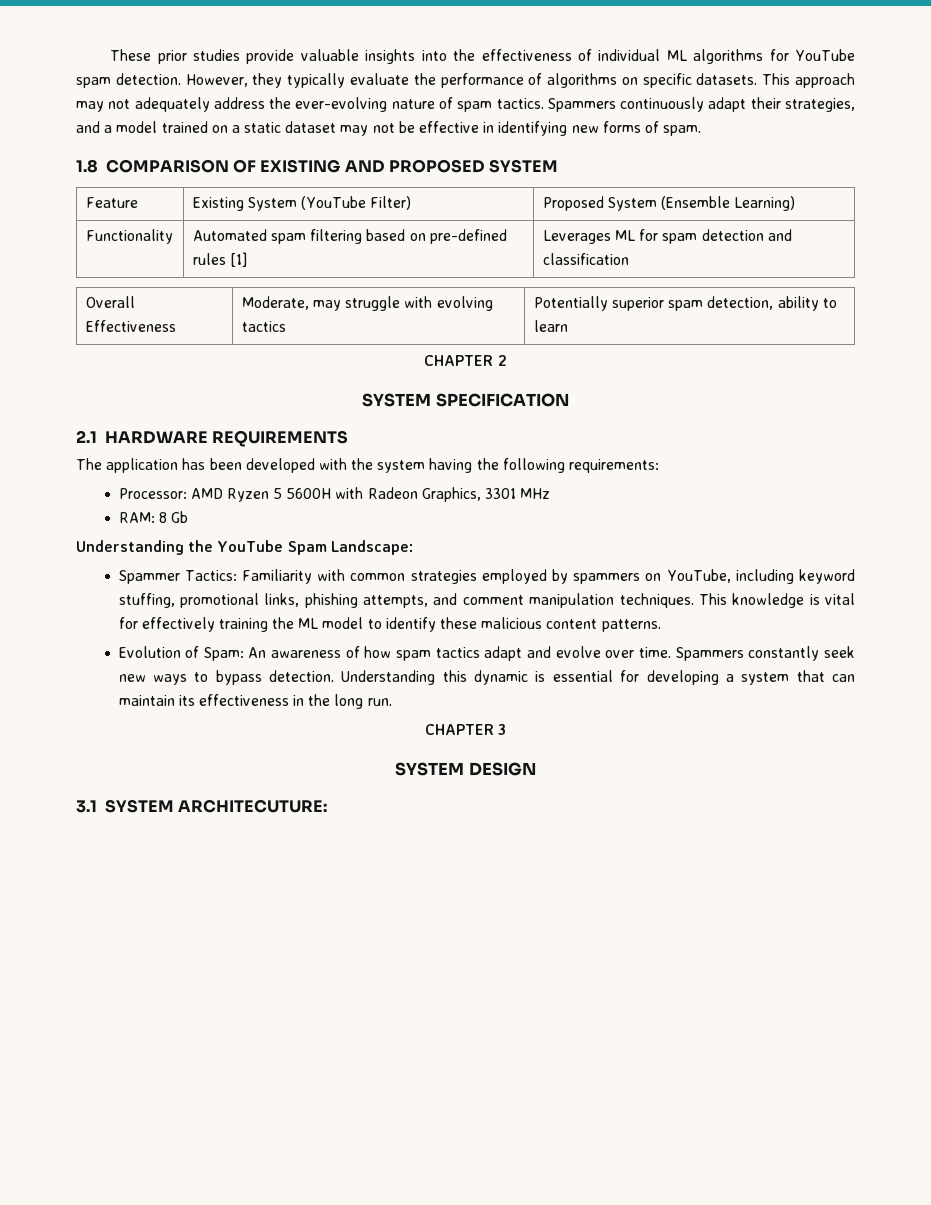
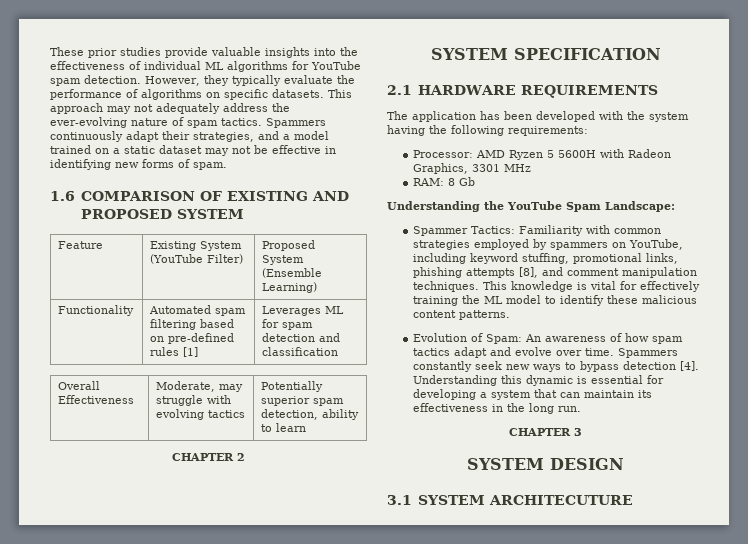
- 1.8 COMPARISON OF EXISTING AND PROPOSED SYSTEM
+ 1.6 COMPARISON OF EXISTING AND PROPOSED SYSTEM
- Spammer Tactics: Familiarity with common strategies employed by spammers on YouTube, including keyword stuffing, promotional links, phishing attempts, and comment manipulation techniques.
+ Spammer Tactics: Familiarity with common strategies employed by spammers on YouTube, including keyword stuffing, promotional links, phishing attempts [8], and comment manipulation techniques.
- Spammers constantly seek new ways to bypass detection.
+ Spammers constantly seek new ways to bypass detection [4].
- 3.1 SYSTEM ARCHITECUTURE:
+ 3.1 SYSTEM ARCHITECUTURE

